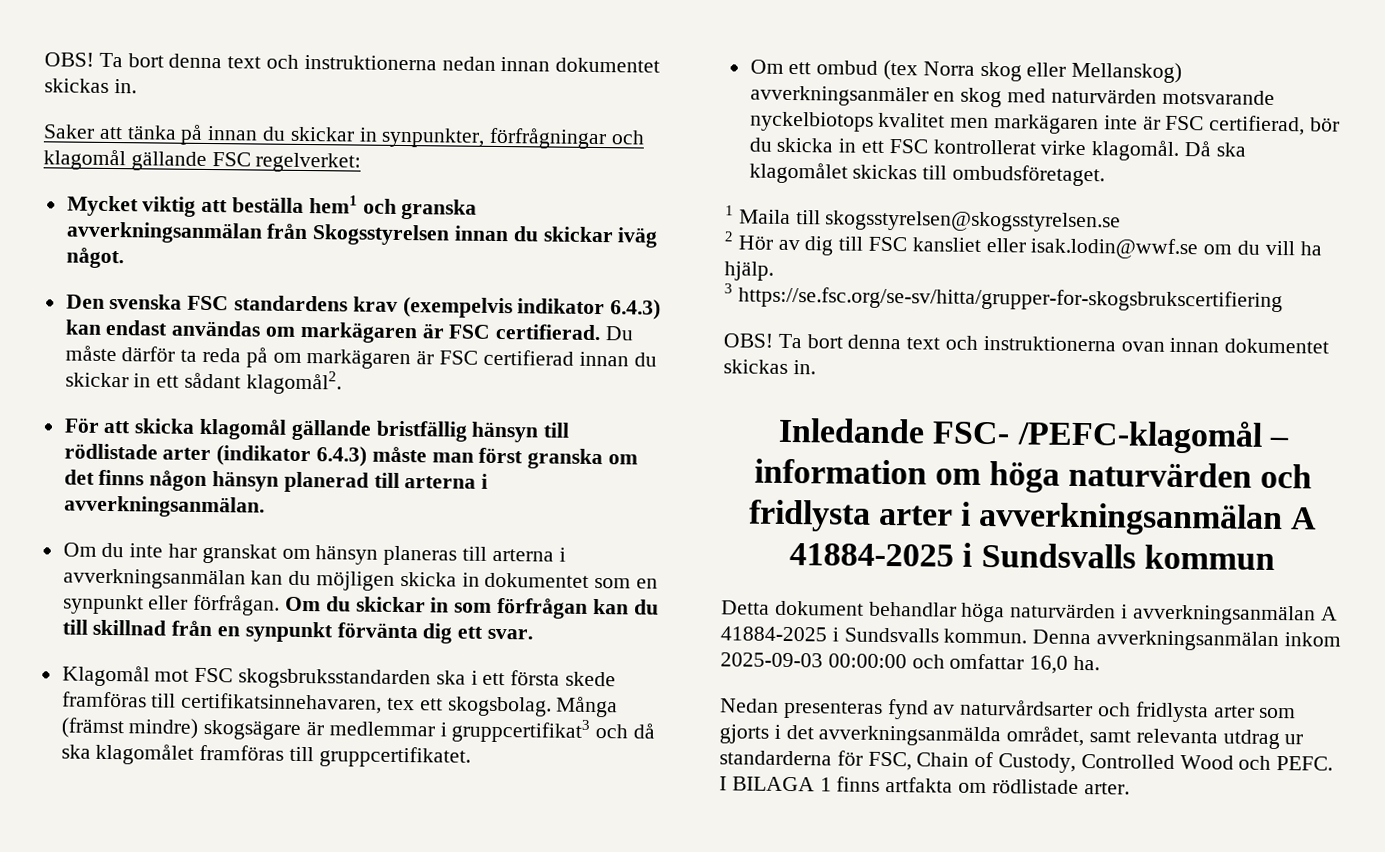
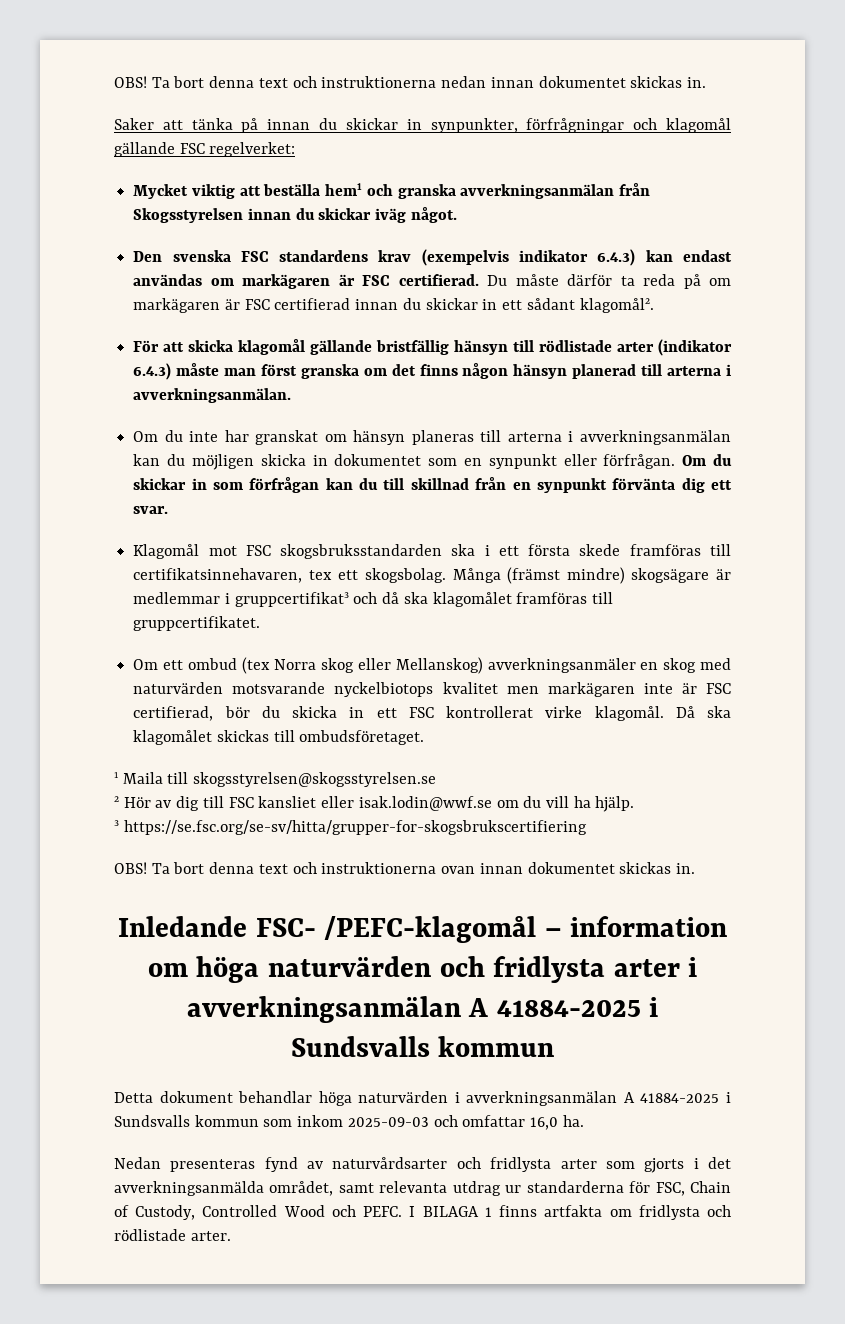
- Detta dokument behandlar höga naturvärden i avverkningsanmälan A 41884-2025 i Sundsvalls kommun. Denna avverkningsanmälan inkom 2025-09-03 00:00:00 och omfattar 16,0 ha.
+ Detta dokument behandlar höga naturvärden i avverkningsanmälan A 41884-2025 i Sundsvalls kommun som inkom 2025-09-03 och omfattar 16,0 ha.
- I BILAGA 1 finns artfakta om rödlistade arter.
+ I BILAGA 1 finns artfakta om fridlysta och rödlistade arter.

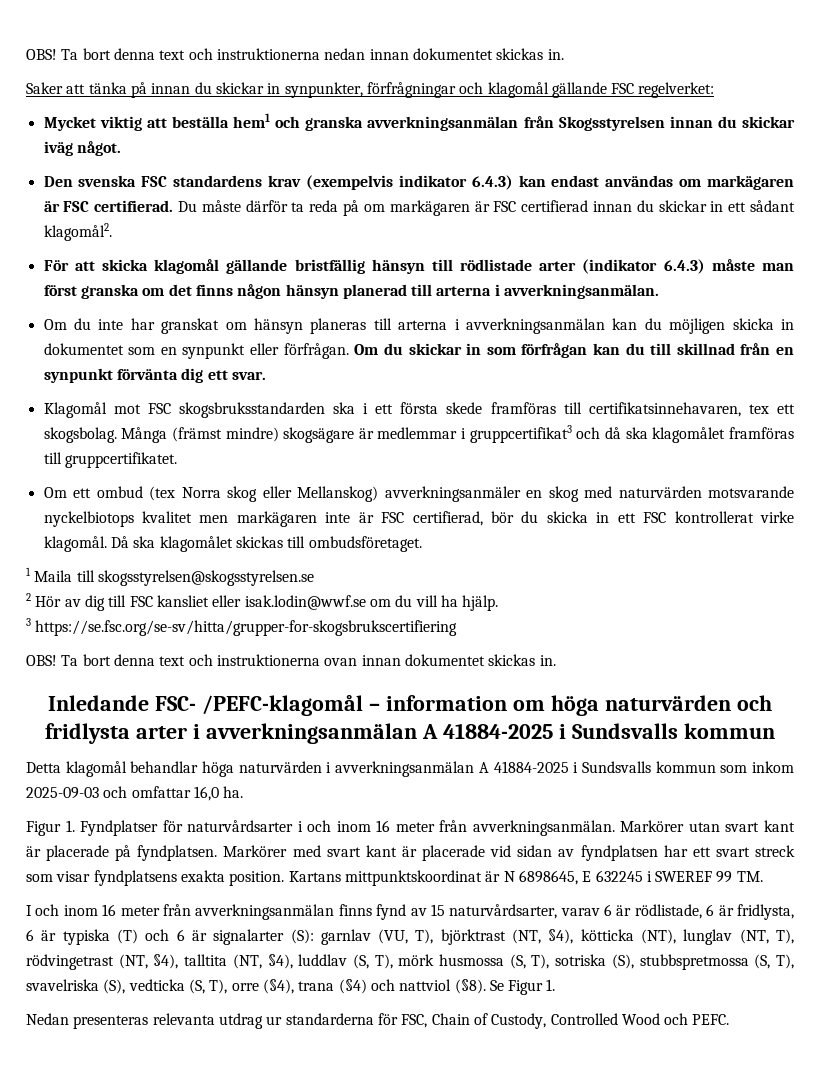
- Detta dokument behandlar höga naturvärden i avverkningsanmälan A 41884-2025 i Sundsvalls kommun som inkom 2025-09-03 och omfattar 16,0 ha.
+ Detta klagomål behandlar höga naturvärden i avverkningsanmälan A 41884-2025 i Sundsvalls kommun som inkom 2025-09-03 och omfattar 16,0 ha.
- Nedan presenteras fynd av naturvårdsarter och fridlysta arter som gjorts i det avverkningsanmälda området, samt relevanta utdrag ur standarderna för FSC, Chain of Custody, Controlled Wood och PEFC. I BILAGA 1 finns artfakta om fridlysta och rödlistade arter.
+ Figur 1. Fyndplatser för naturvårdsarter i och inom 16 meter från avverkningsanmälan. Markörer utan svart kant är placerade på fyndplatsen. Markörer med svart kant är placerade vid sidan av fyndplatsen har ett svart streck som visar fyndplatsens exakta position. Kartans mittpunktskoordinat är N 6898645, E 632245 i SWEREF 99 TM.
+ I och inom 16 meter från avverkningsanmälan finns fynd av 15 naturvårdsarter, varav 6 är rödlistade, 6 är fridlysta, 6 är typiska (T) och 6 är signalarter (S): garnlav (VU, T), björktrast (NT, §4), kötticka (NT), lunglav (NT, T), rödvingetrast (NT, §4), talltita (NT, §4), luddlav (S, T), mörk husmossa (S, T), sotriska (S), stubbspretmossa (S, T), svavelriska (S), vedticka (S, T), orre (§4), trana (§4) och nattviol (§8). Se Figur 1.
+ Nedan presenteras relevanta utdrag ur standarderna för FSC, Chain of Custody, Controlled Wood och PEFC.

